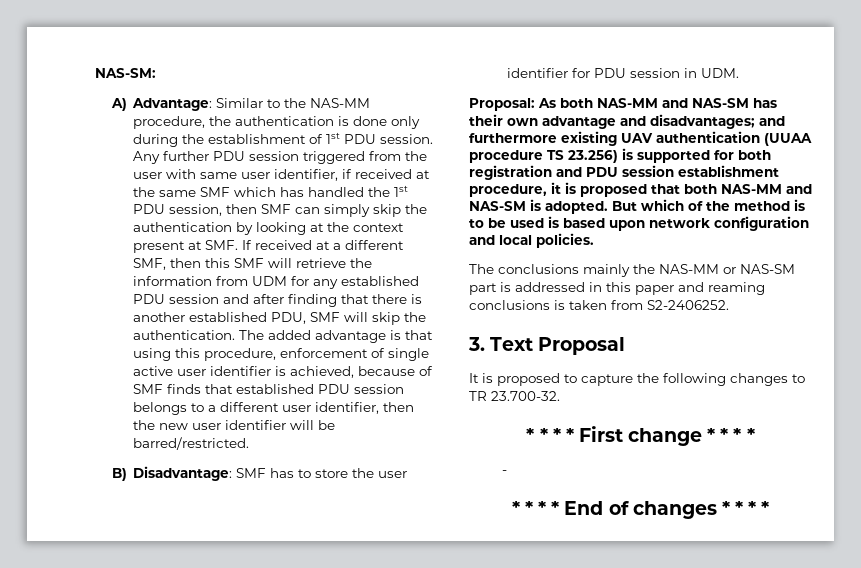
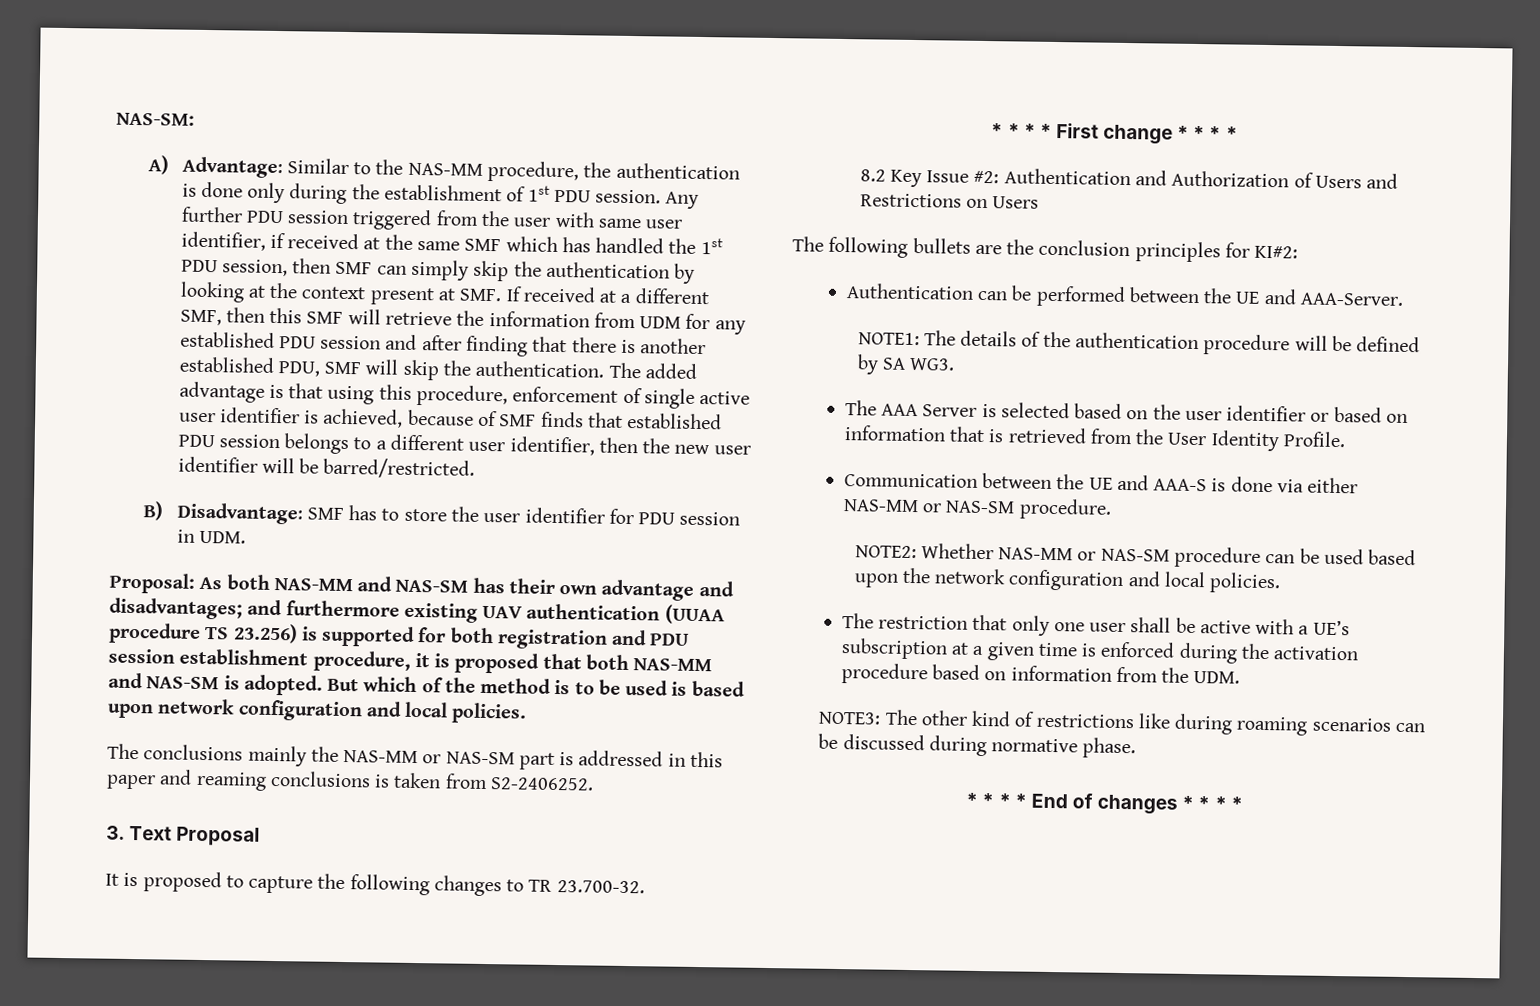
- -
+ 8.2 Key Issue #2: Authentication and Authorization of Users and Restrictions on Users
+ The following bullets are the conclusion principles for KI#2:
+ Authentication can be performed between the UE and AAA-Server.
+ NOTE1: The details of the authentication procedure will be defined by SA WG3.
+ The AAA Server is selected based on the user identifier or based on information that is retrieved from the User Identity Profile.
+ Communication between the UE and AAA-S is done via either NAS-MM or NAS-SM procedure.
+ NOTE2: Whether NAS-MM or NAS-SM procedure can be used based upon the network configuration and local policies.
+ The restriction that only one user shall be active with a UE’s subscription at a given time is enforced during the activation procedure based on information from the UDM.
+ NOTE3: The other kind of restrictions like during roaming scenarios can be discussed during normative phase.

